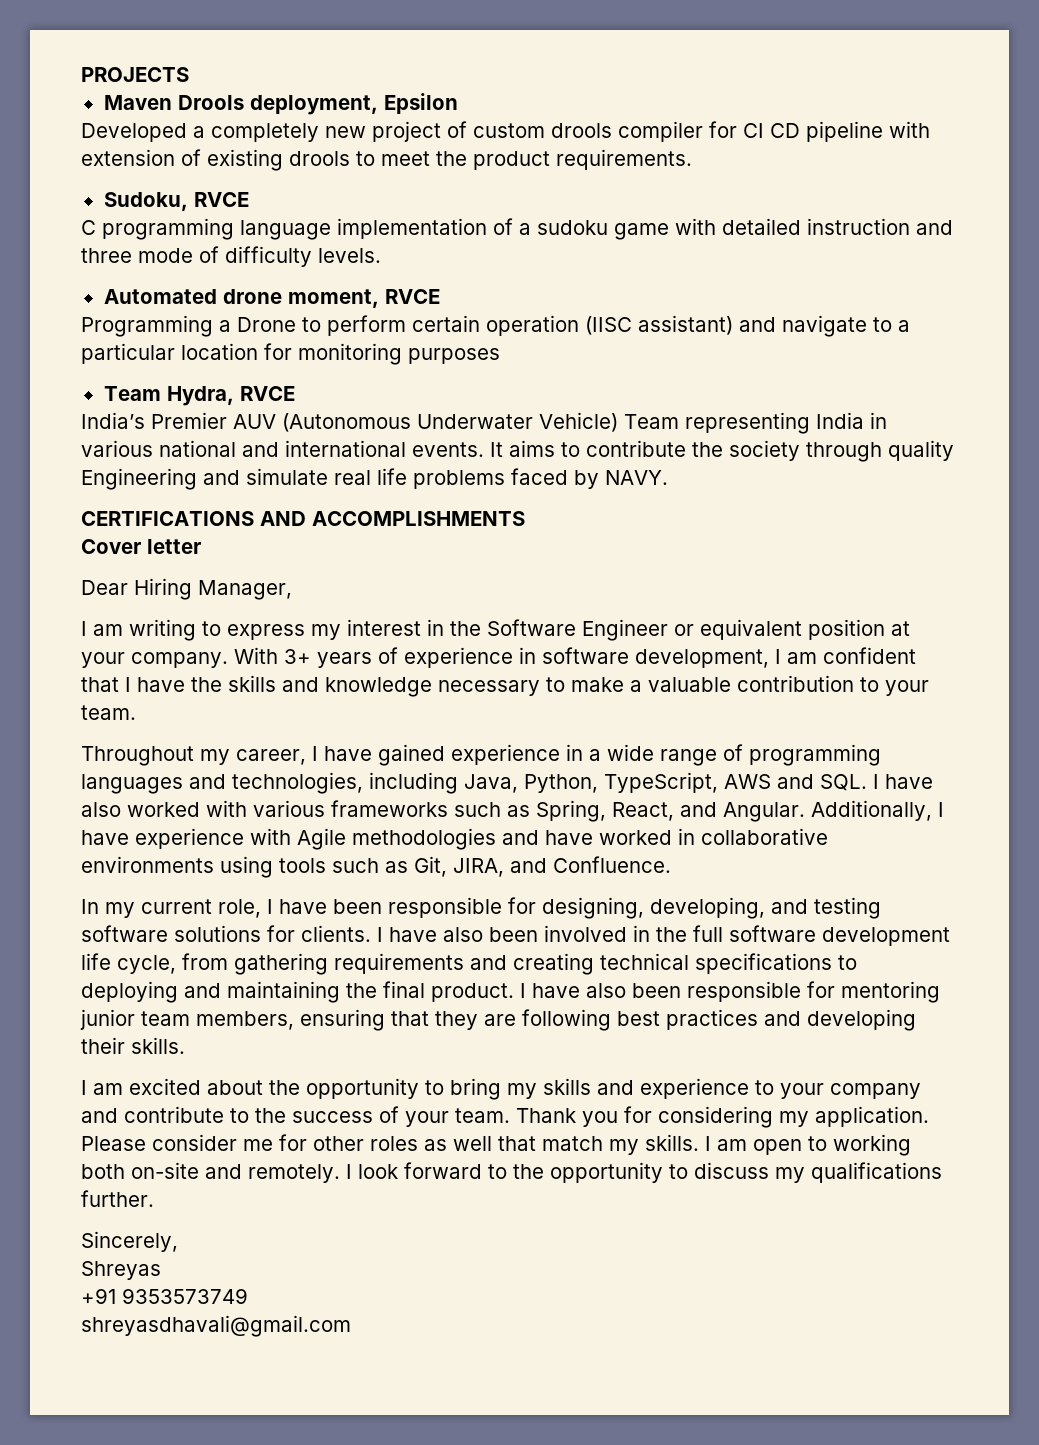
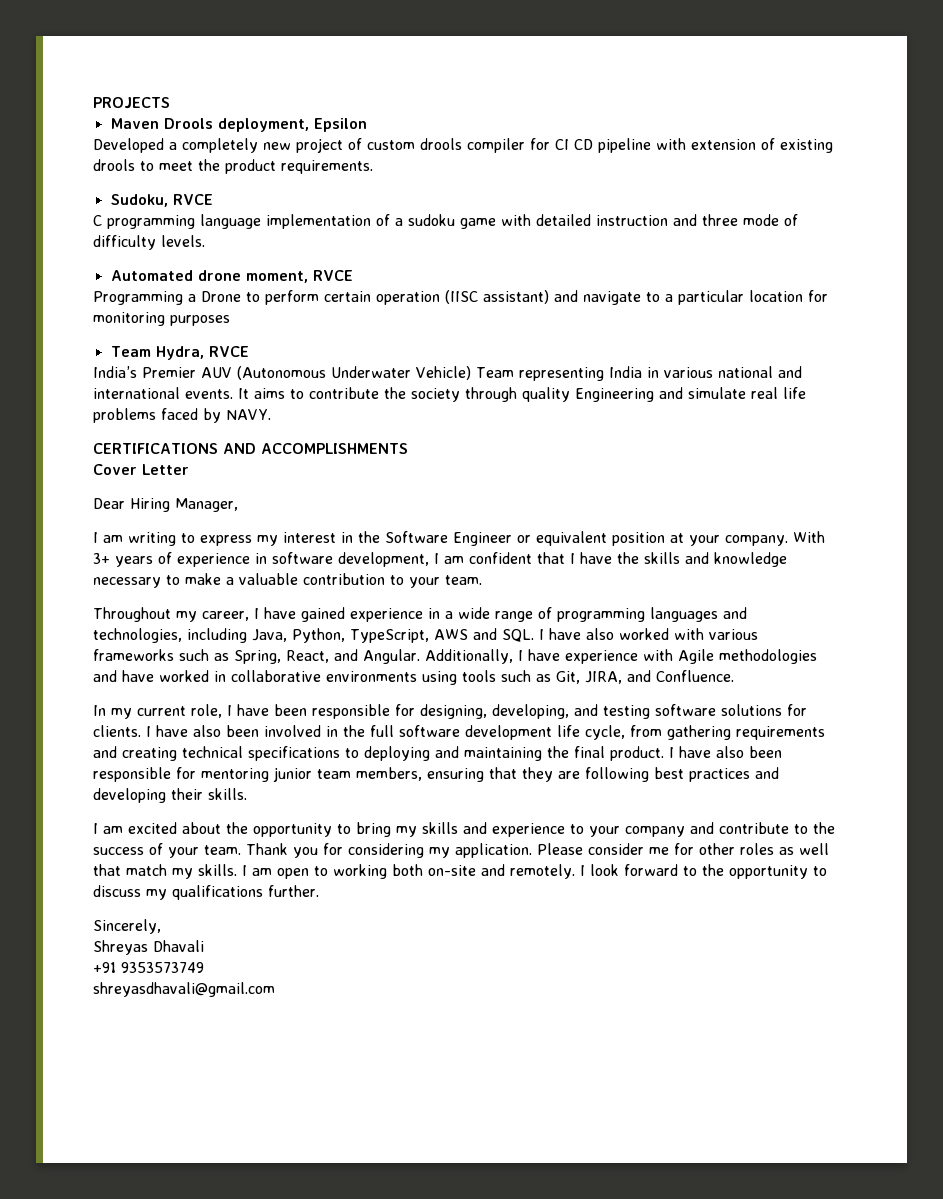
- Cover letter
+ Cover Letter
- Shreyas
+ Shreyas Dhavali

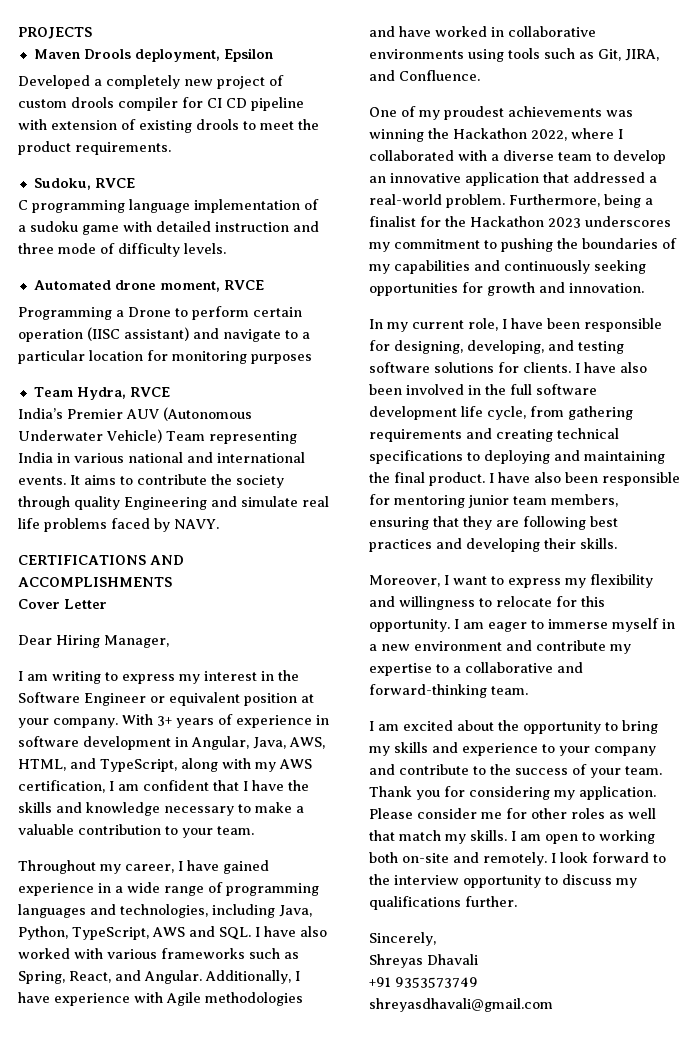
- With 3+ years of experience in software development, I am confident that I have the skills and knowledge necessary to make a valuable contribution to your team.
+ With 3+ years of experience in software development in Angular, Java, AWS, HTML, and TypeScript, along with my AWS certification, I am confident that I have the skills and knowledge necessary to make a valuable contribution to your team.
+ One of my proudest achievements was winning the Hackathon 2022, where I collaborated with a diverse team to develop an innovative application that addressed a real-world problem. Furthermore, being a finalist for the Hackathon 2023 underscores my commitment to pushing the boundaries of my capabilities and continuously seeking opportunities for growth and innovation.
+ Moreover, I want to express my flexibility and willingness to relocate for this opportunity. I am eager to immerse myself in a new environment and contribute my expertise to a collaborative and forward-thinking team.
- I look forward to the opportunity to discuss my qualifications further.
+ I look forward to the interview opportunity to discuss my qualifications further.

